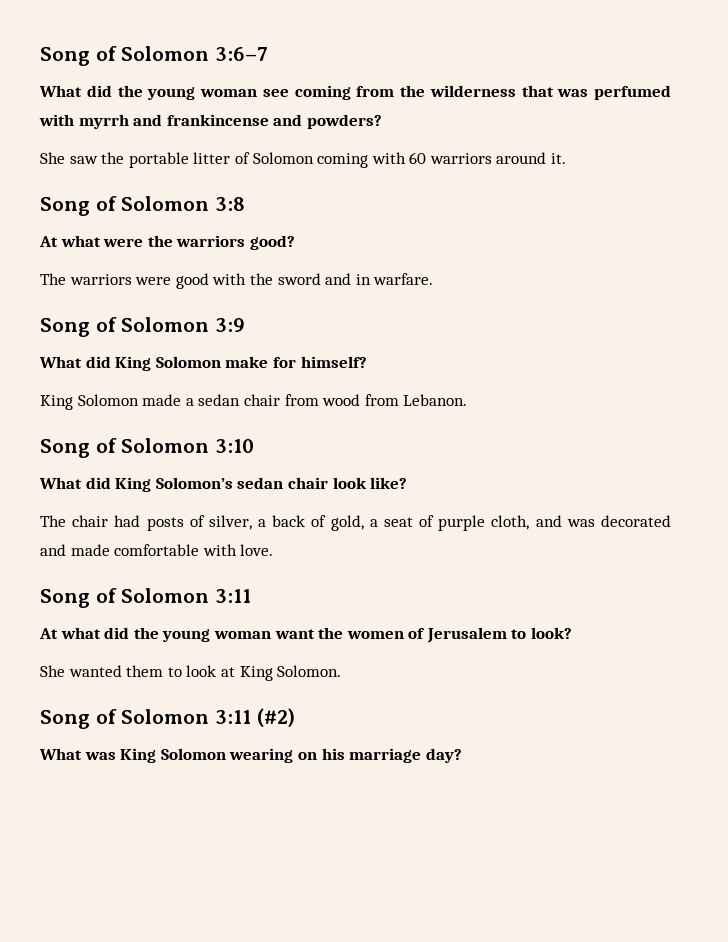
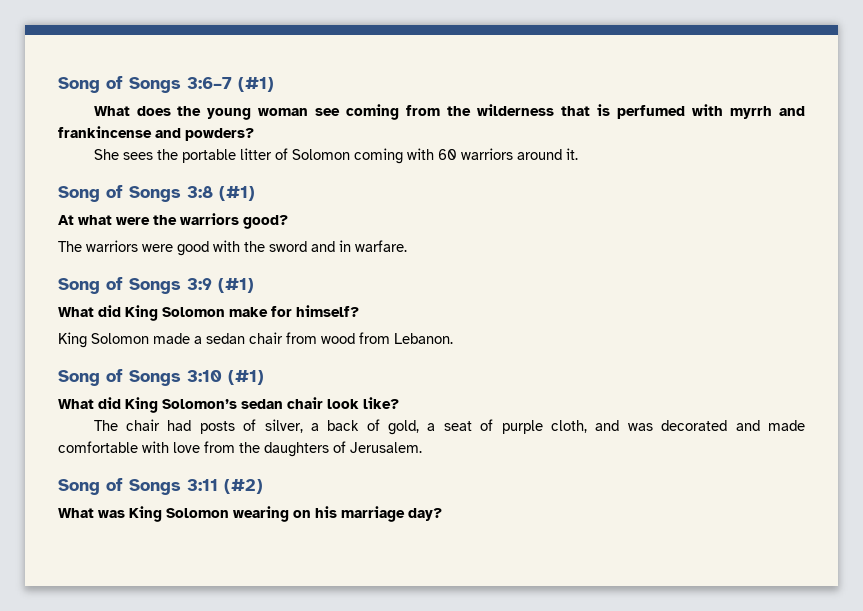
- Song of Solomon 3:6–7
- What did the young woman see coming from the wilderness that was perfumed with myrrh and frankincense and powders?
+ Song of Songs 3:6–7 (#1)
+ What does the young woman see coming from the wilderness that is perfumed with myrrh and frankincense and powders?
- She saw the portable litter of Solomon coming with 60 warriors around it.
+ She sees the portable litter of Solomon coming with 60 warriors around it.
- Song of Solomon 3:8
+ Song of Songs 3:8 (#1)
- Song of Solomon 3:9
+ Song of Songs 3:9 (#1)
- Song of Solomon 3:10
+ Song of Songs 3:10 (#1)
- The chair had posts of silver, a back of gold, a seat of purple cloth, and was decorated and made comfortable with love.
- Song of Solomon 3:11
- At what did the young woman want the women of Jerusalem to look?
- She wanted them to look at King Solomon.
- Song of Solomon 3:11 (#2)
+ The chair had posts of silver, a back of gold, a seat of purple cloth, and was decorated and made comfortable with love from the daughters of Jerusalem.
+ Song of Songs 3:11 (#2)

